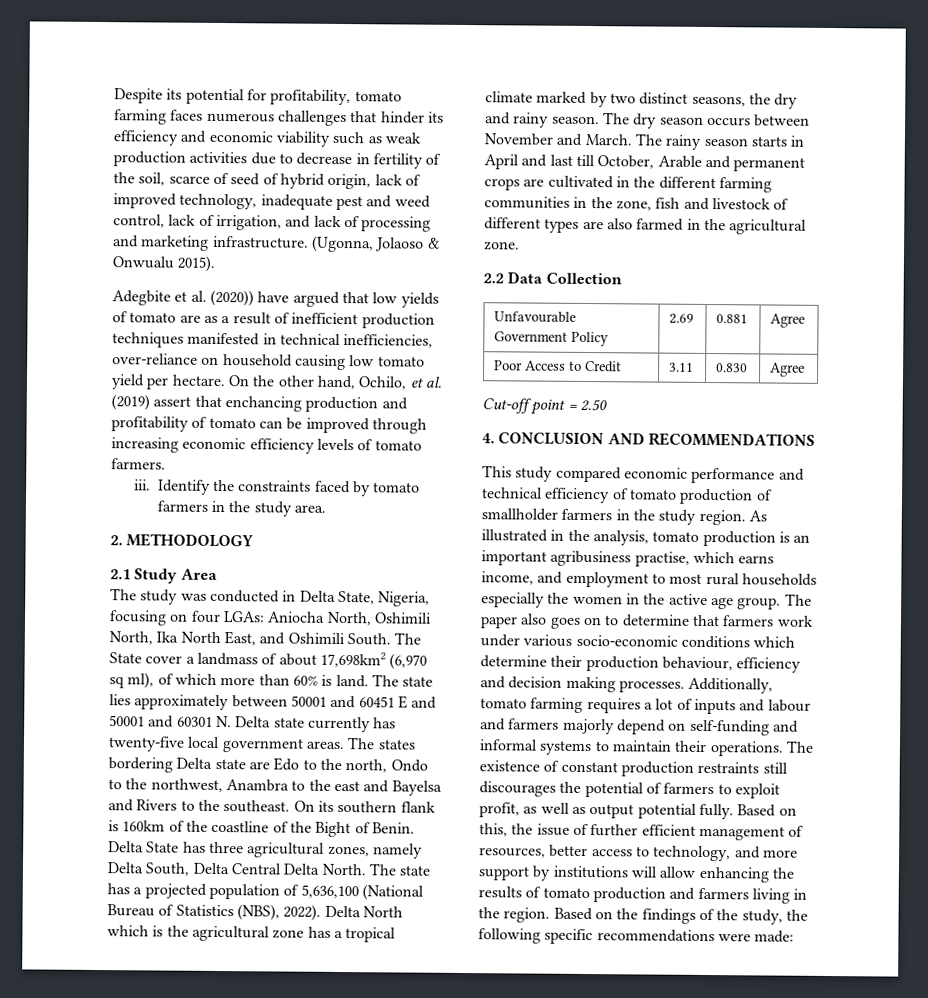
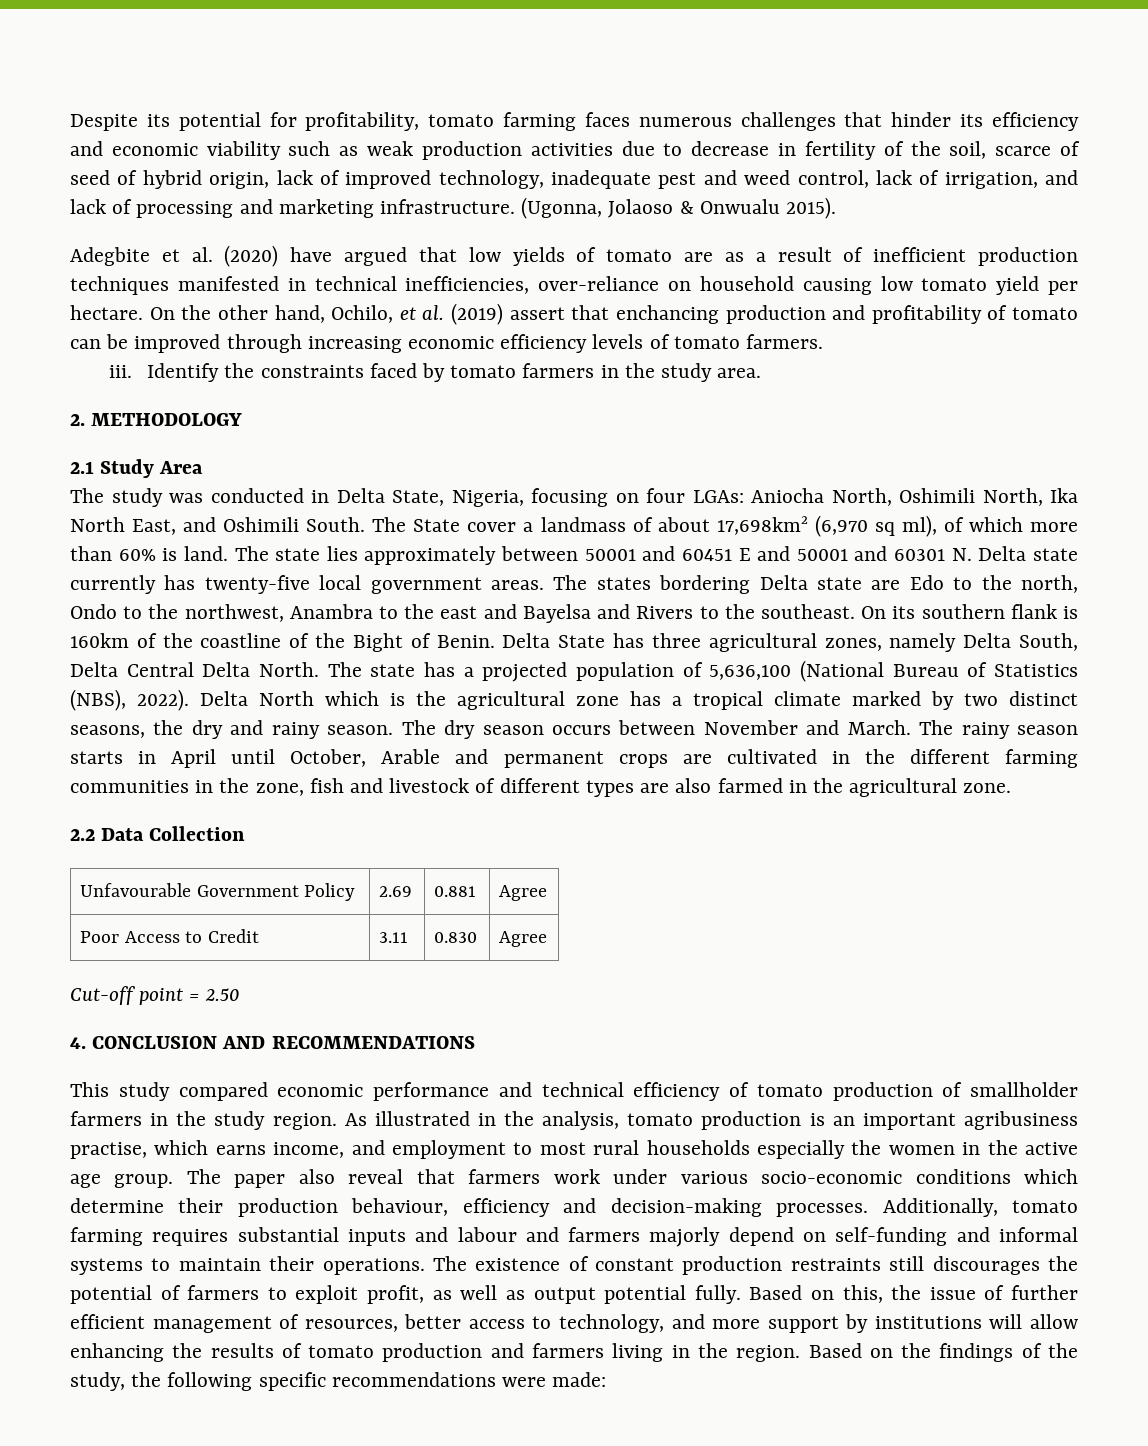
- Adegbite et al. (2020)) have argued that low yields of tomato are as a result of inefficient production techniques manifested in technical inefficiencies, over-reliance on household causing low tomato yield per hectare.
+ Adegbite et al. (2020) have argued that low yields of tomato are as a result of inefficient production techniques manifested in technical inefficiencies, over-reliance on household causing low tomato yield per hectare.
- The rainy season starts in April and last till October, Arable and permanent crops are cultivated in the different farming communities in the zone, fish and livestock of different types are also farmed in the agricultural zone.
+ The rainy season starts in April until October, Arable and permanent crops are cultivated in the different farming communities in the zone, fish and livestock of different types are also farmed in the agricultural zone.
- The paper also goes on to determine that farmers work under various socio-economic conditions which determine their production behaviour, efficiency and decision making processes.
+ The paper also reveal that farmers work under various socio-economic conditions which determine their production behaviour, efficiency and decision-making processes.
- Additionally, tomato farming requires a lot of inputs and labour and farmers majorly depend on self-funding and informal systems to maintain their operations.
+ Additionally, tomato farming requires substantial inputs and labour and farmers majorly depend on self-funding and informal systems to maintain their operations.

